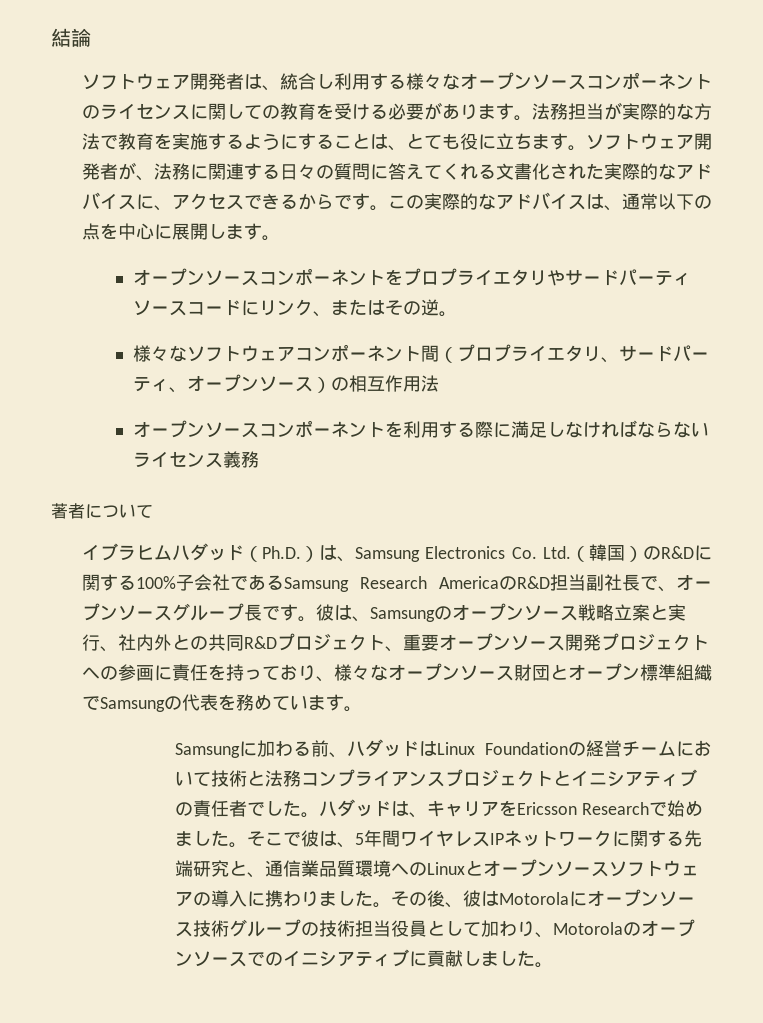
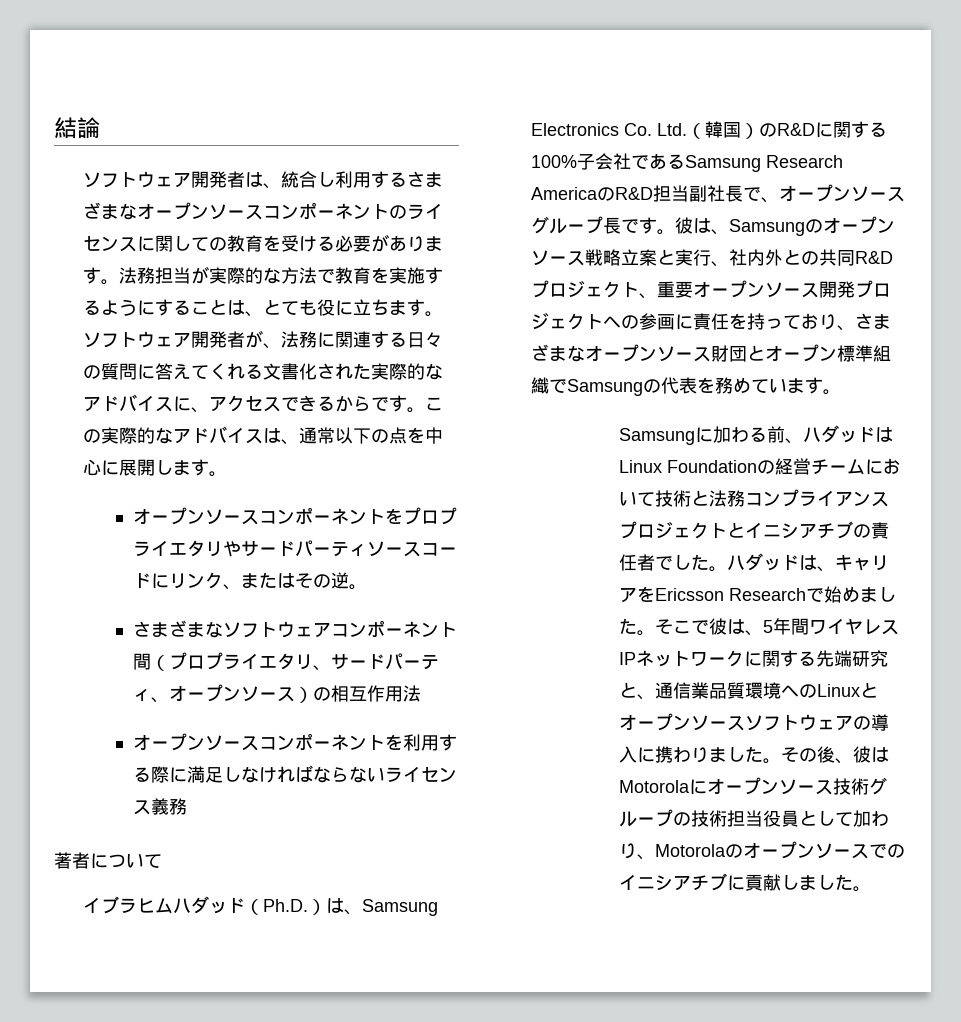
- ソフトウェア開発者は、統合し利用する様々なオープンソースコンポーネントのライセンスに関しての教育を受ける必要があります。
+ ソフトウェア開発者は、統合し利用するさまざまなオープンソースコンポーネントのライセンスに関しての教育を受ける必要があります。
- 様々なソフトウェアコンポーネント間（プロプライエタリ、サードパーティ、オープンソース）の相互作用法
+ さまざまなソフトウェアコンポーネント間（プロプライエタリ、サードパーティ、オープンソース）の相互作用法
- 彼は、Samsungのオープンソース戦略立案と実行、社内外との共同R&Dプロジェクト、重要オープンソース開発プロジェクトへの参画に責任を持っており、様々なオープンソース財団とオープン標準組織でSamsungの代表を務めています。
+ 彼は、Samsungのオープンソース戦略立案と実行、社内外との共同R&Dプロジェクト、重要オープンソース開発プロジェクトへの参画に責任を持っており、さまざまなオープンソース財団とオープン標準組織でSamsungの代表を務めています。
- Samsungに加わる前、ハダッドはLinux Foundationの経営チームにおいて技術と法務コンプライアンスプロジェクトとイニシアティブの責任者でした。
+ Samsungに加わる前、ハダッドはLinux Foundationの経営チームにおいて技術と法務コンプライアンスプロジェクトとイニシアチブの責任者でした。
- その後、彼はMotorolaにオープンソース技術グループの技術担当役員として加わり、Motorolaのオープンソースでのイニシアティブに貢献しました。
+ その後、彼はMotorolaにオープンソース技術グループの技術担当役員として加わり、Motorolaのオープンソースでのイニシアチブに貢献しました。

